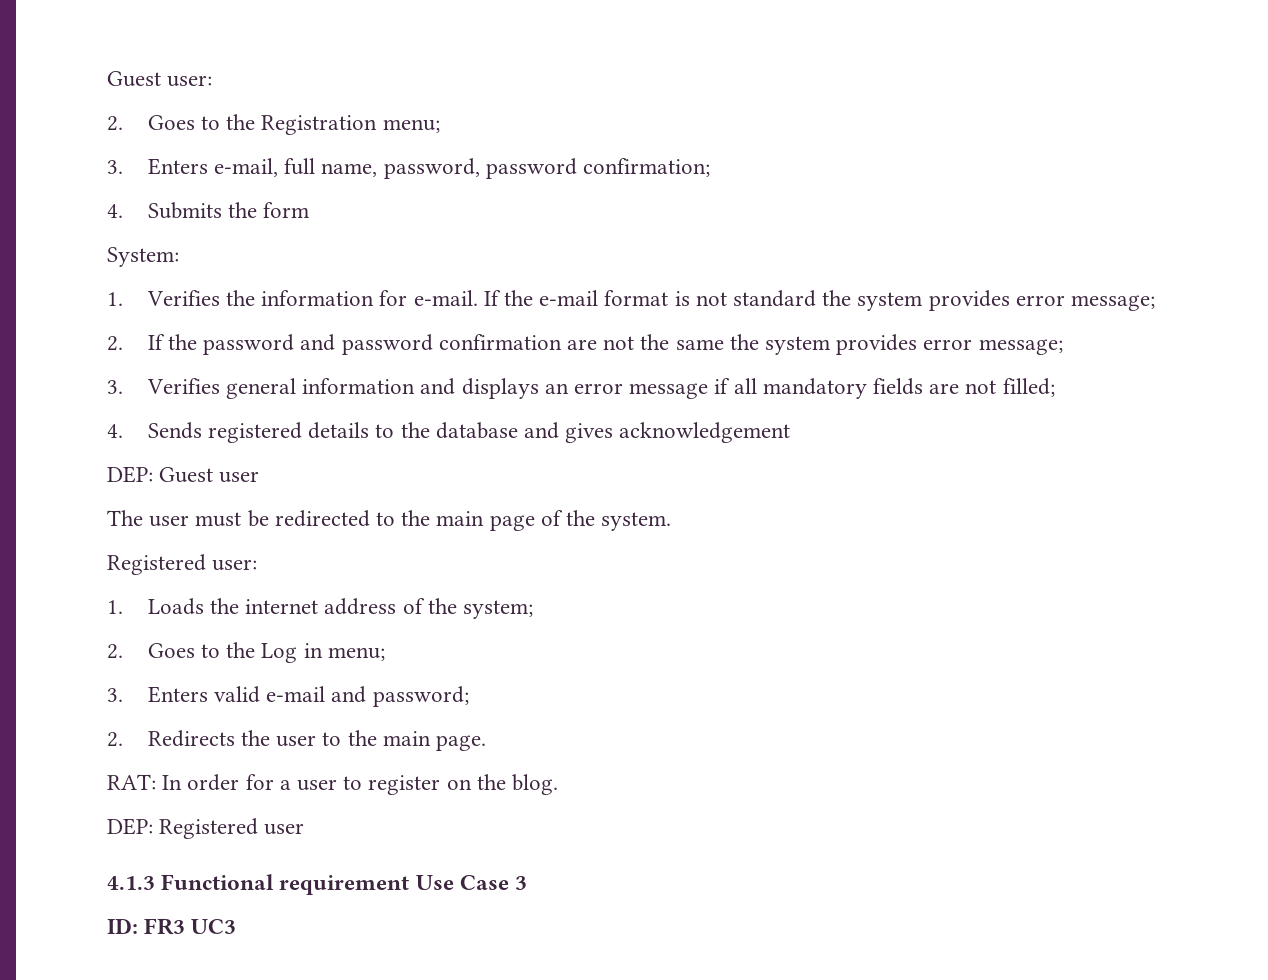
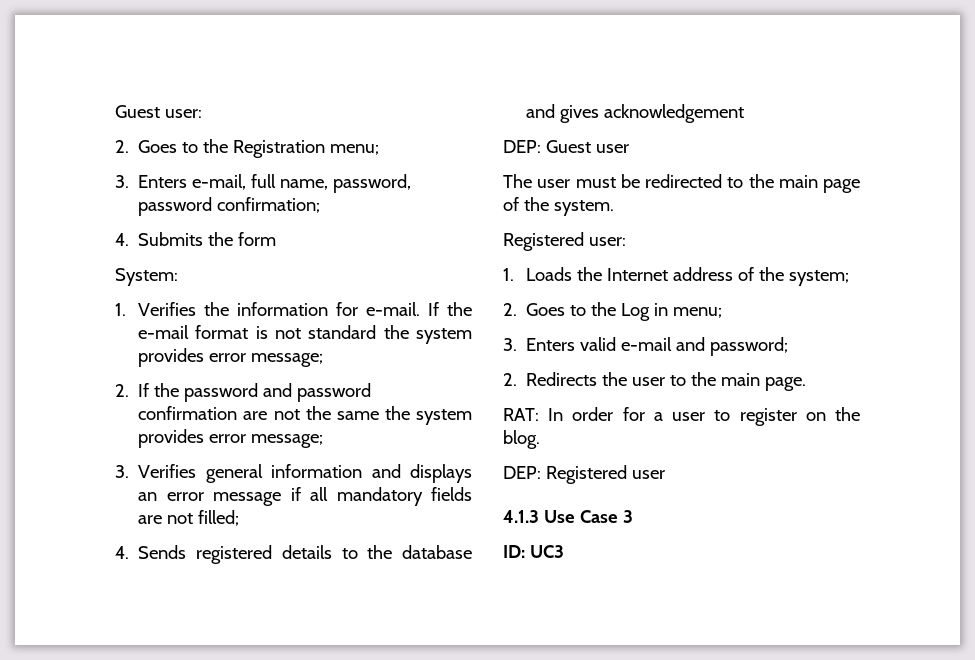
- 1. Loads the internet address of the system;
+ 1. Loads the Internet address of the system;
- 4.1.3 Functional requirement Use Case 3
+ 4.1.3 Use Case 3
- ID: FR3 UC3
+ ID: UC3

